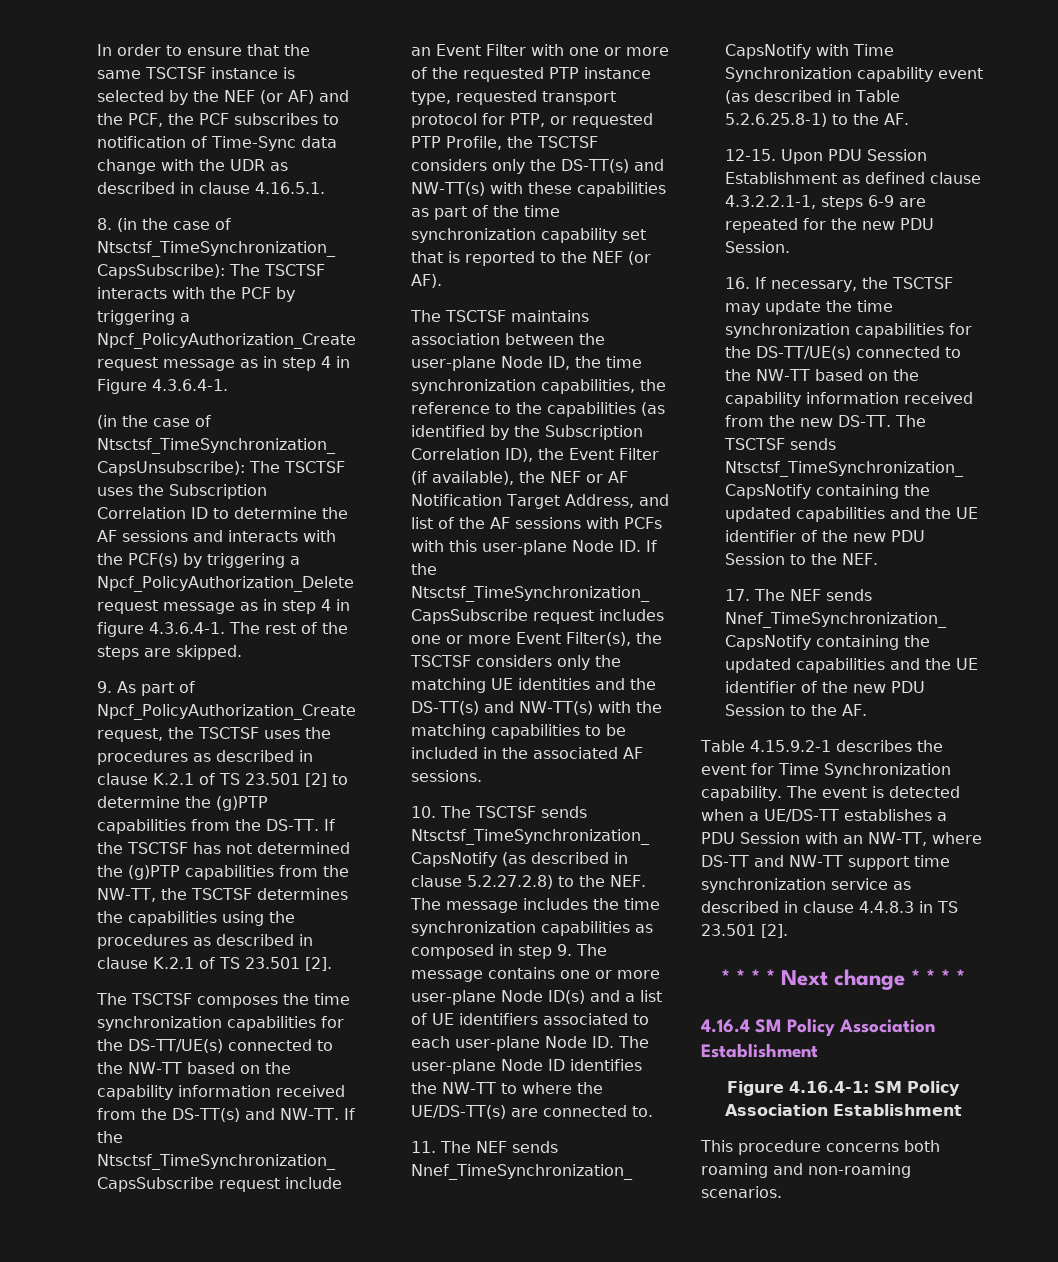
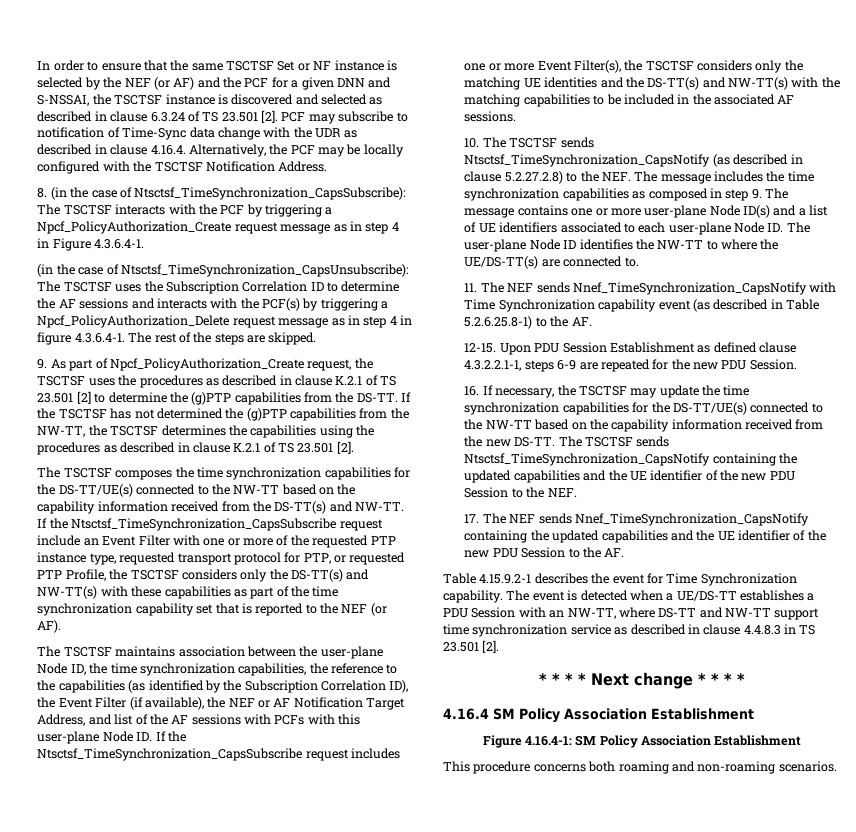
- In order to ensure that the same TSCTSF instance is selected by the NEF (or AF) and the PCF, the PCF subscribes to notification of Time-Sync data change with the UDR as described in clause 4.16.5.1.
+ In order to ensure that the same TSCTSF Set or NF instance is selected by the NEF (or AF) and the PCF for a given DNN and S-NSSAI, the TSCTSF instance is discovered and selected as described in clause 6.3.24 of TS 23.501 [2]. PCF may subscribe to notification of Time-Sync data change with the UDR as described in clause 4.16.4. Alternatively, the PCF may be locally configured with the TSCTSF Notification Address.

